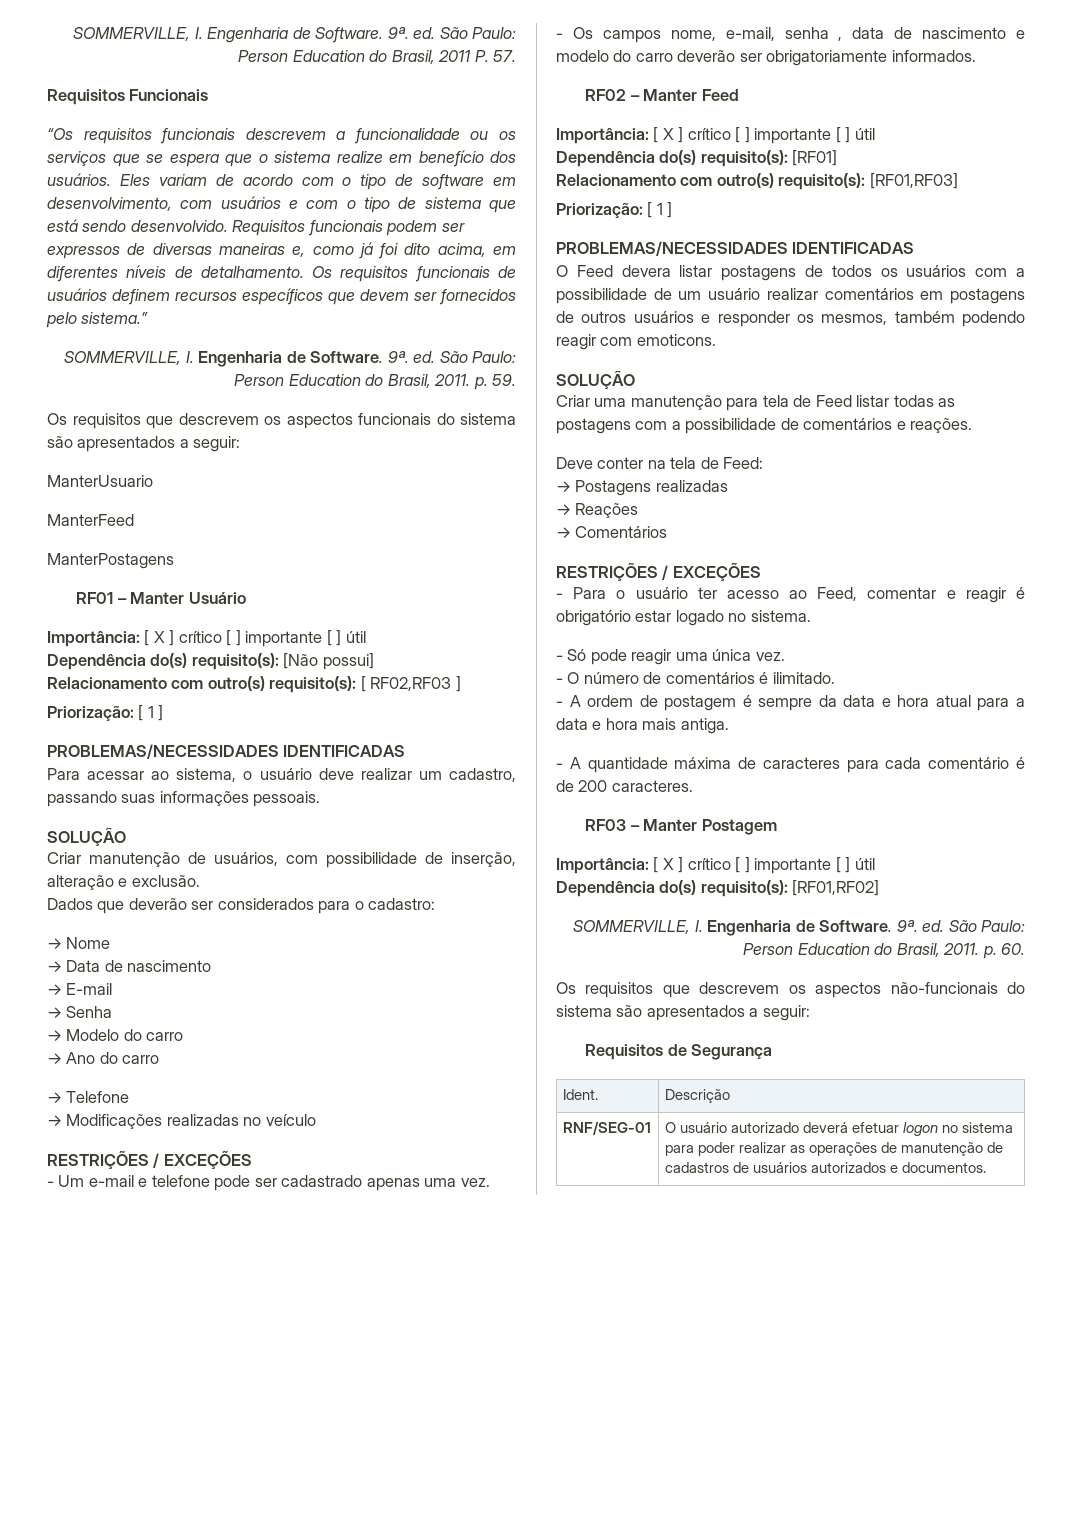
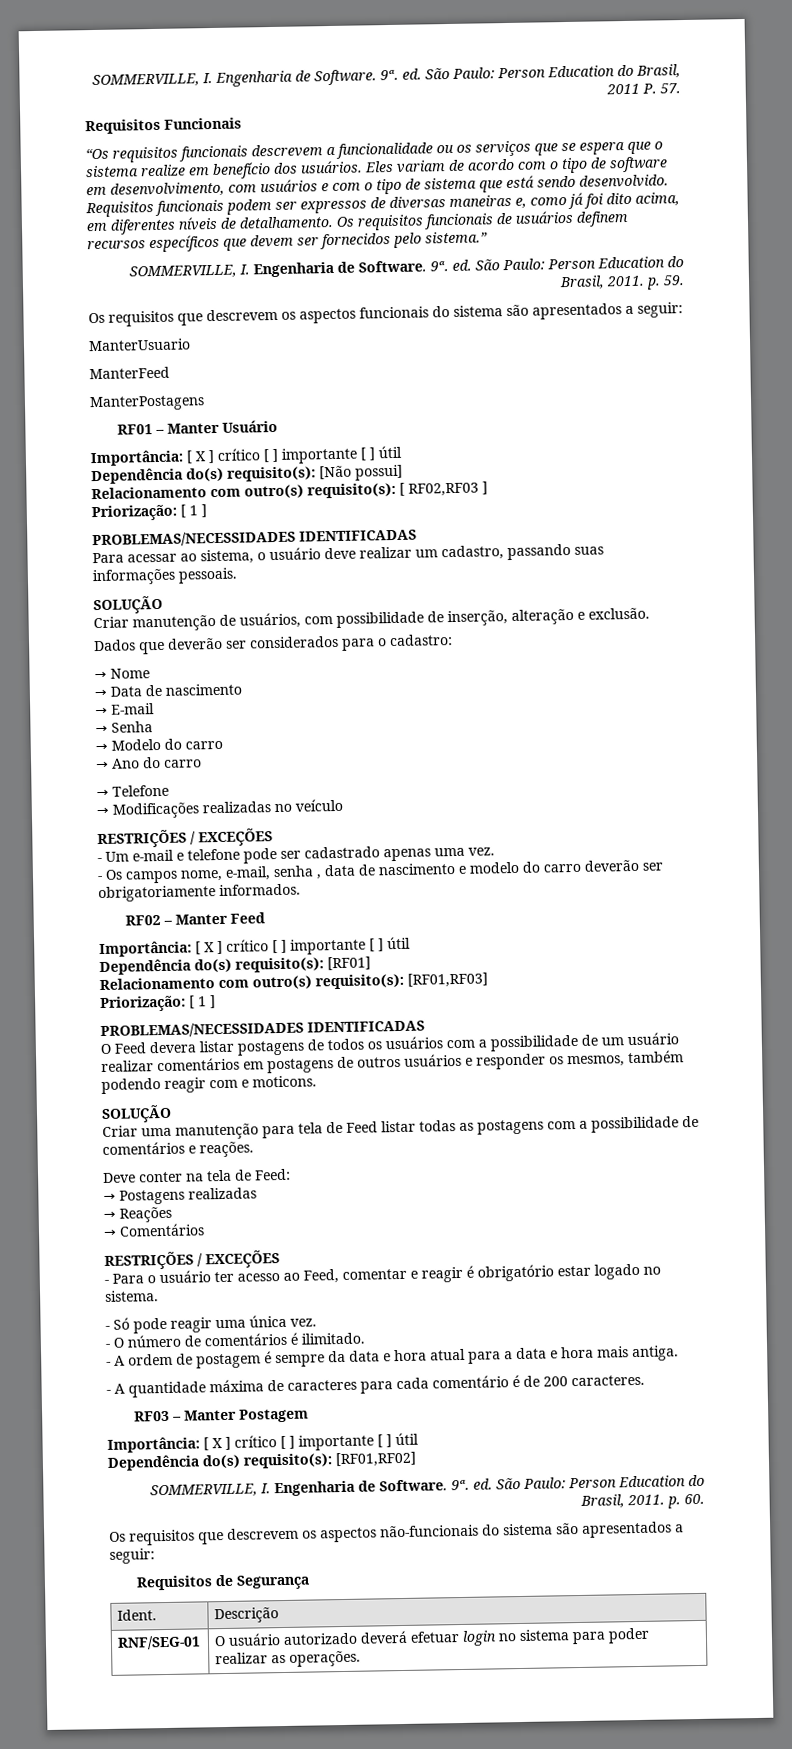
- O Feed devera listar postagens de todos os usuários com a possibilidade de um usuário realizar comentários em postagens de outros usuários e responder os mesmos, também podendo reagir com emoticons.
+ O Feed devera listar postagens de todos os usuários com a possibilidade de um usuário realizar comentários em postagens de outros usuários e responder os mesmos, também podendo reagir com e moticons.
- RNF/SEG-01 | O usuário autorizado deverá efetuar logon no sistema para poder realizar as operações de manutenção de cadastros de usuários autorizados e documentos.
+ RNF/SEG-01 | O usuário autorizado deverá efetuar login no sistema para poder realizar as operações.

